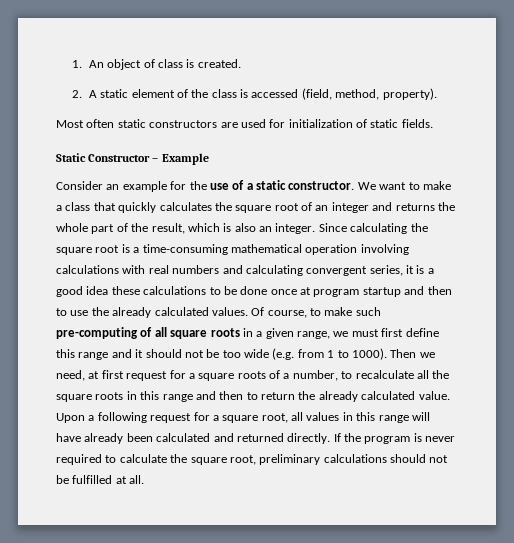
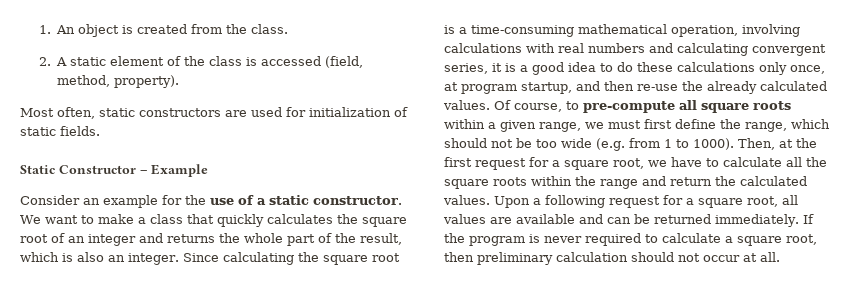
- 1. An object of class is created.
+ 1. An object is created from the class.
- Most often static constructors are used for initialization of static fields.
+ Most often, static constructors are used for initialization of static fields.
- Since calculating the square root is a time-consuming mathematical operation involving calculations with real numbers and calculating convergent series, it is a good idea these calculations to be done once at program startup and then to use the already calculated values.
+ Since calculating the square root is a time-consuming mathematical operation, involving calculations with real numbers and calculating convergent series, it is a good idea to do these calculations only once, at program startup, and then re-use the already calculated values.
- Of course, to make such pre-computing of all square roots in a given range, we must first define this range and it should not be too wide (e.g. from 1 to 1000).
+ Of course, to pre-compute all square roots within a given range, we must first define the range, which should not be too wide (e.g. from 1 to 1000).
- Then we need, at first request for a square roots of a number, to recalculate all the square roots in this range and then to return the already calculated value.
+ Then, at the first request for a square root, we have to calculate all the square roots within the range and return the calculated values.
- Upon a following request for a square root, all values in this range will have already been calculated and returned directly.
+ Upon a following request for a square root, all values are available and can be returned immediately.
- If the program is never required to calculate the square root, preliminary calculations should not be fulfilled at all.
+ If the program is never required to calculate a square root, then preliminary calculation should not occur at all.

